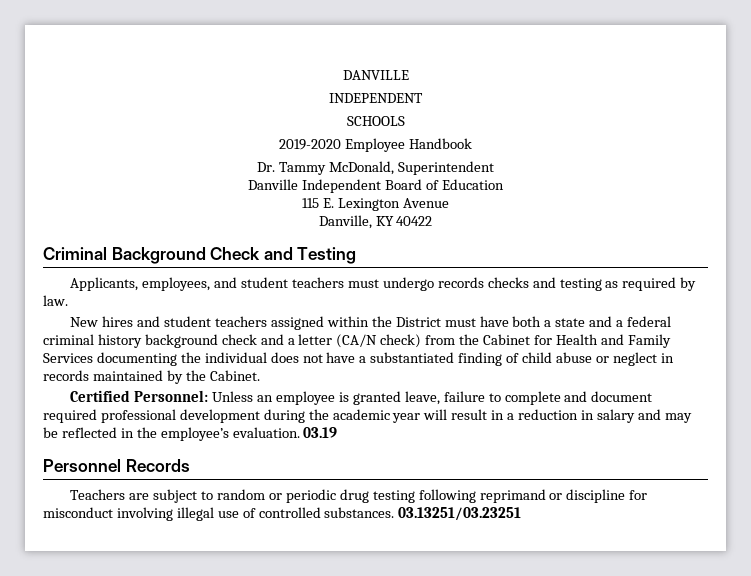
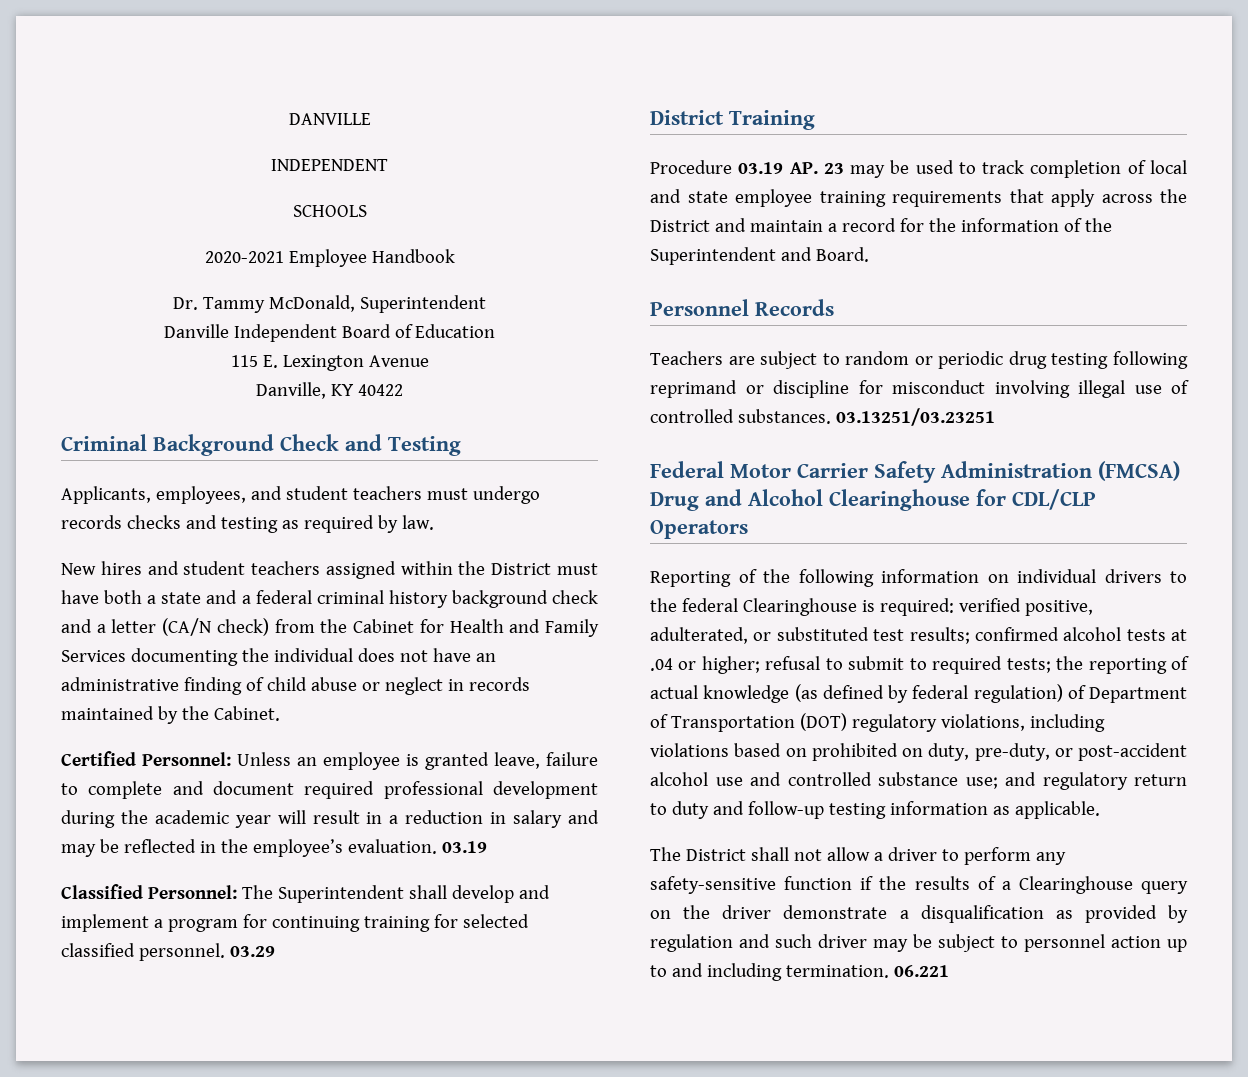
- 2019-2020 Employee Handbook
+ 2020-2021 Employee Handbook
- New hires and student teachers assigned within the District must have both a state and a federal criminal history background check and a letter (CA/N check) from the Cabinet for Health and Family Services documenting the individual does not have a substantiated finding of child abuse or neglect in records maintained by the Cabinet.
+ New hires and student teachers assigned within the District must have both a state and a federal criminal history background check and a letter (CA/N check) from the Cabinet for Health and Family Services documenting the individual does not have an administrative finding of child abuse or neglect in records maintained by the Cabinet.
+ Classified Personnel: The Superintendent shall develop and implement a program for continuing training for selected classified personnel. 03.29
+ District Training
+ Procedure 03.19 AP. 23 may be used to track completion of local and state employee training requirements that apply across the District and maintain a record for the information of the Superintendent and Board.
+ Federal Motor Carrier Safety Administration (FMCSA) Drug and Alcohol Clearinghouse for CDL/CLP Operators
+ Reporting of the following information on individual drivers to the federal Clearinghouse is required: verified positive, adulterated, or substituted test results; confirmed alcohol tests at .04 or higher; refusal to submit to required tests; the reporting of actual knowledge (as defined by federal regulation) of Department of Transportation (DOT) regulatory violations, including violations based on prohibited on duty, pre-duty, or post-accident alcohol use and controlled substance use; and regulatory return to duty and follow-up testing information as applicable.
+ The District shall not allow a driver to perform any safety-sensitive function if the results of a Clearinghouse query on the driver demonstrate a disqualification as provided by regulation and such driver may be subject to personnel action up to and including termination. 06.221

